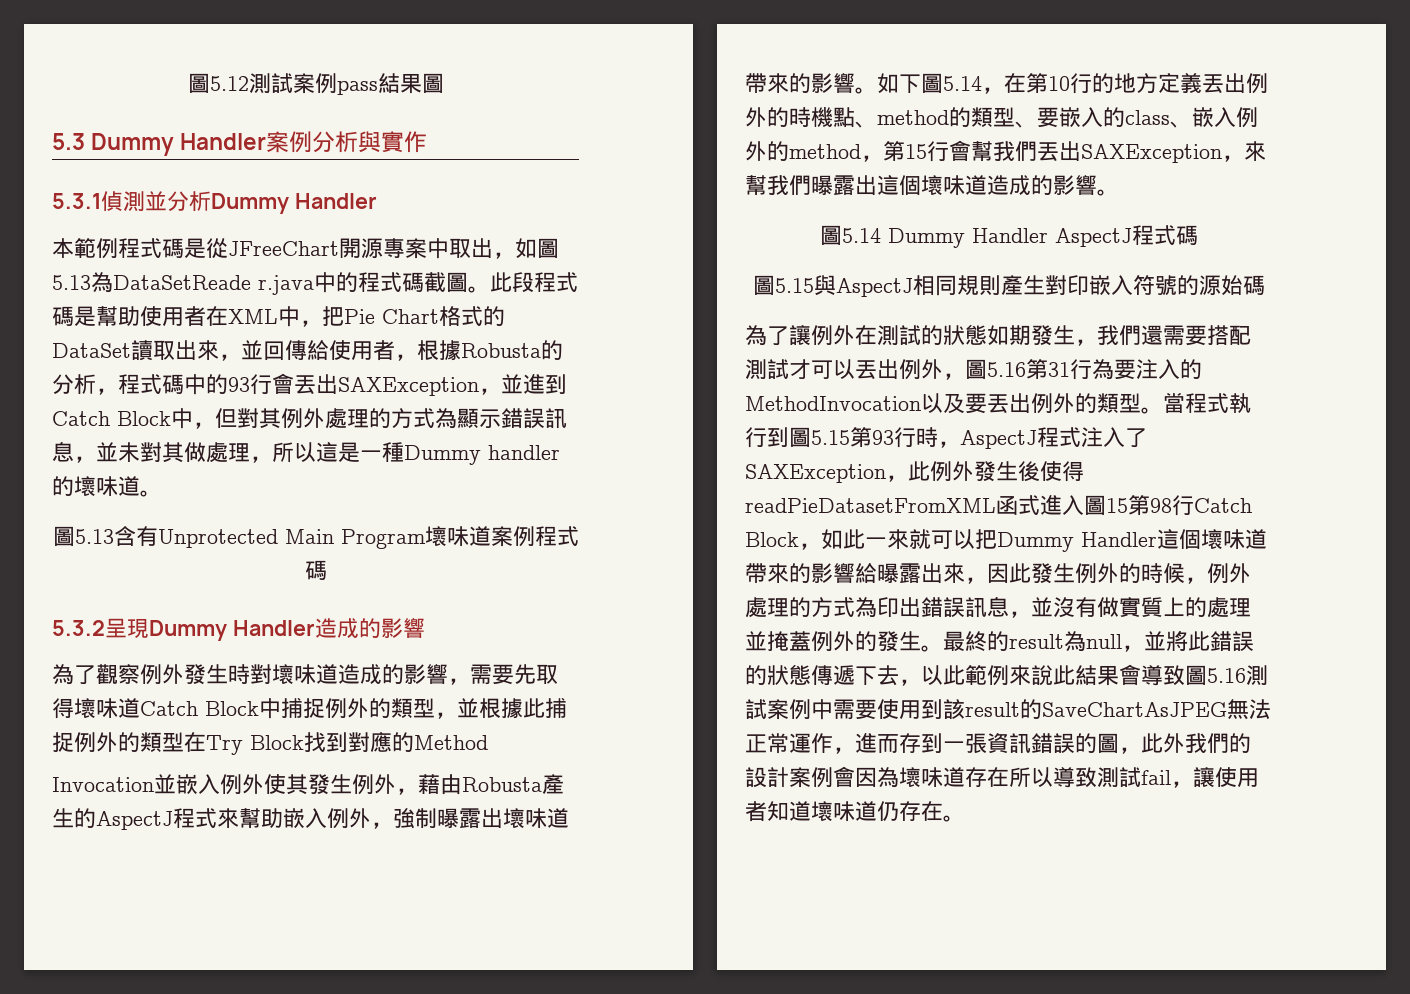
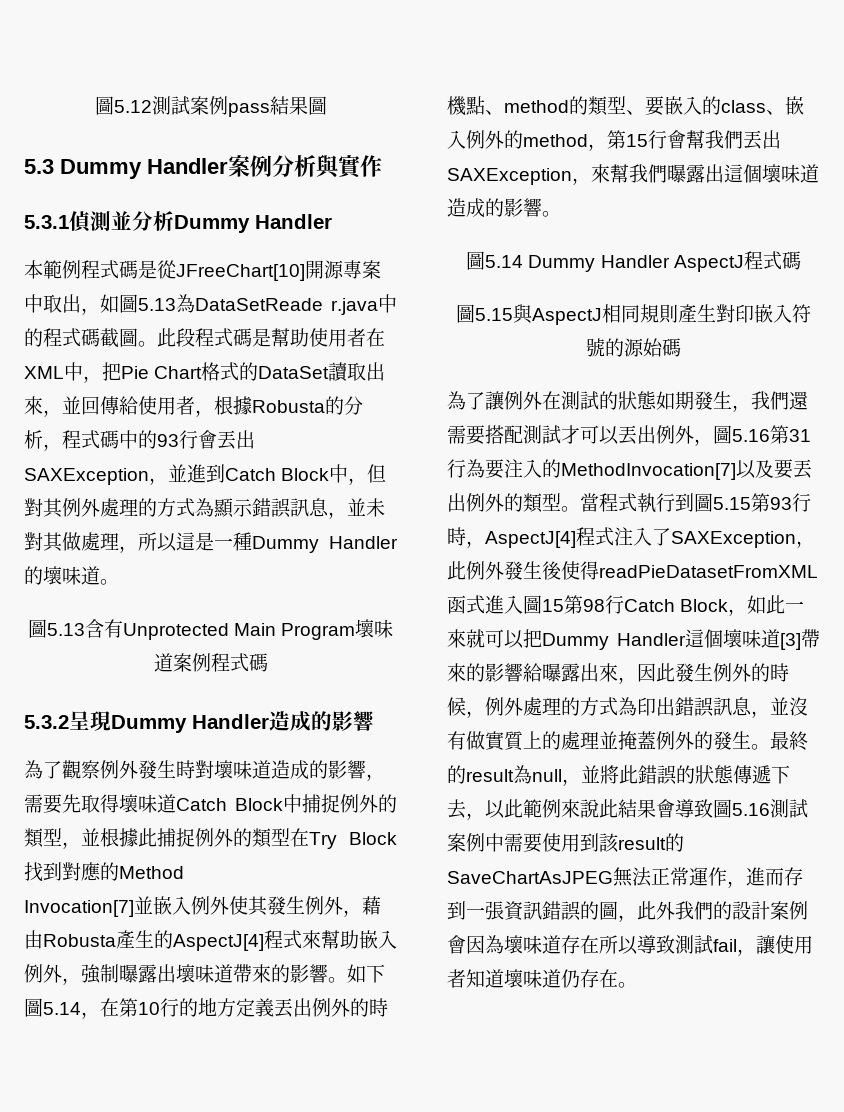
- 本範例程式碼是從JFreeChart開源專案中取出，如圖5.13為DataSetReade r.java中的程式碼截圖。
+ 本範例程式碼是從JFreeChart[10]開源專案中取出，如圖5.13為DataSetReade r.java中的程式碼截圖。
- 此段程式碼是幫助使用者在XML中，把Pie Chart格式的DataSet讀取出來，並回傳給使用者，根據Robusta的分析，程式碼中的93行會丟出SAXException，並進到Catch Block中，但對其例外處理的方式為顯示錯誤訊息，並未對其做處理，所以這是一種Dummy handler的壞味道。
+ 此段程式碼是幫助使用者在XML中，把Pie Chart格式的DataSet讀取出來，並回傳給使用者，根據Robusta的分析，程式碼中的93行會丟出SAXException，並進到Catch Block中，但對其例外處理的方式為顯示錯誤訊息，並未對其做處理，所以這是一種Dummy Handler的壞味道。
- Invocation並嵌入例外使其發生例外，藉由Robusta產生的AspectJ程式來幫助嵌入例外，強制曝露出壞味道帶來的影響。
+ Invocation[7]並嵌入例外使其發生例外，藉由Robusta產生的AspectJ[4]程式來幫助嵌入例外，強制曝露出壞味道帶來的影響。
- 為了讓例外在測試的狀態如期發生，我們還需要搭配測試才可以丟出例外，圖5.16第31行為要注入的MethodInvocation以及要丟出例外的類型。
+ 為了讓例外在測試的狀態如期發生，我們還需要搭配測試才可以丟出例外，圖5.16第31行為要注入的MethodInvocation[7]以及要丟出例外的類型。
- 當程式執行到圖5.15第93行時，AspectJ程式注入了SAXException，此例外發生後使得readPieDatasetFromXML函式進入圖15第98行Catch Block，如此一來就可以把Dummy Handler這個壞味道帶來的影響給曝露出來，因此發生例外的時候，例外處理的方式為印出錯誤訊息，並沒有做實質上的處理並掩蓋例外的發生。
+ 當程式執行到圖5.15第93行時，AspectJ[4]程式注入了SAXException，此例外發生後使得readPieDatasetFromXML函式進入圖15第98行Catch Block，如此一來就可以把Dummy Handler這個壞味道[3]帶來的影響給曝露出來，因此發生例外的時候，例外處理的方式為印出錯誤訊息，並沒有做實質上的處理並掩蓋例外的發生。

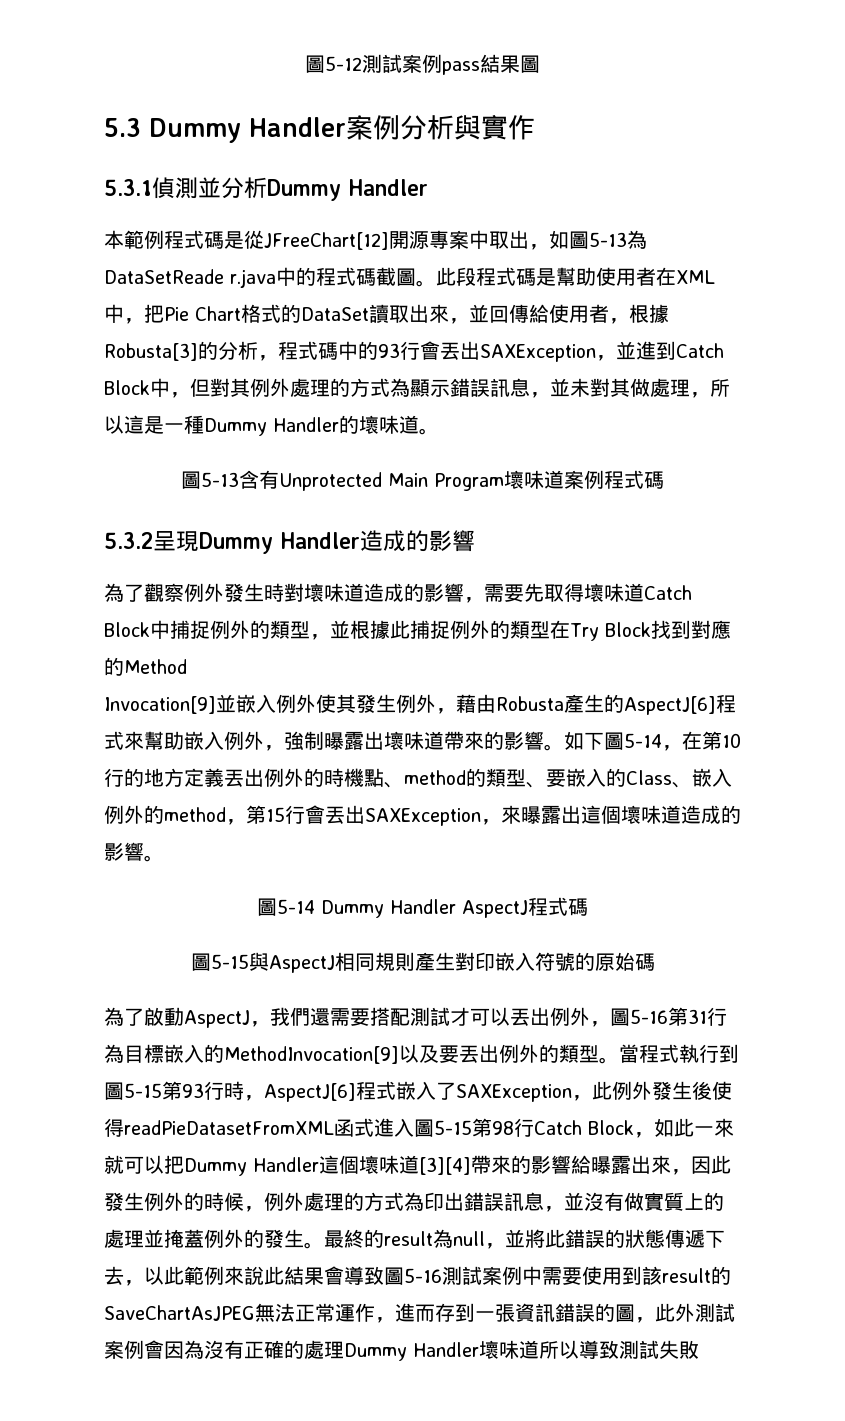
- 圖5.12測試案例pass結果圖
+ 圖5-12測試案例pass結果圖
- 本範例程式碼是從JFreeChart[10]開源專案中取出，如圖5.13為DataSetReade r.java中的程式碼截圖。
+ 本範例程式碼是從JFreeChart[12]開源專案中取出，如圖5-13為DataSetReade r.java中的程式碼截圖。
- 此段程式碼是幫助使用者在XML中，把Pie Chart格式的DataSet讀取出來，並回傳給使用者，根據Robusta的分析，程式碼中的93行會丟出SAXException，並進到Catch Block中，但對其例外處理的方式為顯示錯誤訊息，並未對其做處理，所以這是一種Dummy Handler的壞味道。
+ 此段程式碼是幫助使用者在XML中，把Pie Chart格式的DataSet讀取出來，並回傳給使用者，根據Robusta[3]的分析，程式碼中的93行會丟出SAXException，並進到Catch Block中，但對其例外處理的方式為顯示錯誤訊息，並未對其做處理，所以這是一種Dummy Handler的壞味道。
- 圖5.13含有Unprotected Main Program壞味道案例程式碼
+ 圖5-13含有Unprotected Main Program壞味道案例程式碼
- Invocation[7]並嵌入例外使其發生例外，藉由Robusta產生的AspectJ[4]程式來幫助嵌入例外，強制曝露出壞味道帶來的影響。
+ Invocation[9]並嵌入例外使其發生例外，藉由Robusta產生的AspectJ[6]程式來幫助嵌入例外，強制曝露出壞味道帶來的影響。
- 如下圖5.14，在第10行的地方定義丟出例外的時機點、method的類型、要嵌入的class、嵌入例外的method，第15行會幫我們丟出SAXException，來幫我們曝露出這個壞味道造成的影響。
+ 如下圖5-14，在第10行的地方定義丟出例外的時機點、method的類型、要嵌入的Class、嵌入例外的method，第15行會丟出SAXException，來曝露出這個壞味道造成的影響。
- 圖5.14 Dummy Handler AspectJ程式碼
+ 圖5-14 Dummy Handler AspectJ程式碼
- 圖5.15與AspectJ相同規則產生對印嵌入符號的源始碼
+ 圖5-15與AspectJ相同規則產生對印嵌入符號的原始碼
- 為了讓例外在測試的狀態如期發生，我們還需要搭配測試才可以丟出例外，圖5.16第31行為要注入的MethodInvocation[7]以及要丟出例外的類型。
+ 為了啟動AspectJ，我們還需要搭配測試才可以丟出例外，圖5-16第31行為目標嵌入的MethodInvocation[9]以及要丟出例外的類型。
- 當程式執行到圖5.15第93行時，AspectJ[4]程式注入了SAXException，此例外發生後使得readPieDatasetFromXML函式進入圖15第98行Catch Block，如此一來就可以把Dummy Handler這個壞味道[3]帶來的影響給曝露出來，因此發生例外的時候，例外處理的方式為印出錯誤訊息，並沒有做實質上的處理並掩蓋例外的發生。
+ 當程式執行到圖5-15第93行時，AspectJ[6]程式嵌入了SAXException，此例外發生後使得readPieDatasetFromXML函式進入圖5-15第98行Catch Block，如此一來就可以把Dummy Handler這個壞味道[3][4]帶來的影響給曝露出來，因此發生例外的時候，例外處理的方式為印出錯誤訊息，並沒有做實質上的處理並掩蓋例外的發生。
- 最終的result為null，並將此錯誤的狀態傳遞下去，以此範例來說此結果會導致圖5.16測試案例中需要使用到該result的SaveChartAsJPEG無法正常運作，進而存到一張資訊錯誤的圖，此外我們的設計案例會因為壞味道存在所以導致測試fail，讓使用者知道壞味道仍存在。
+ 最終的result為null，並將此錯誤的狀態傳遞下去，以此範例來說此結果會導致圖5-16測試案例中需要使用到該result的SaveChartAsJPEG無法正常運作，進而存到一張資訊錯誤的圖，此外測試案例會因為沒有正確的處理Dummy Handler壞味道所以導致測試失敗

